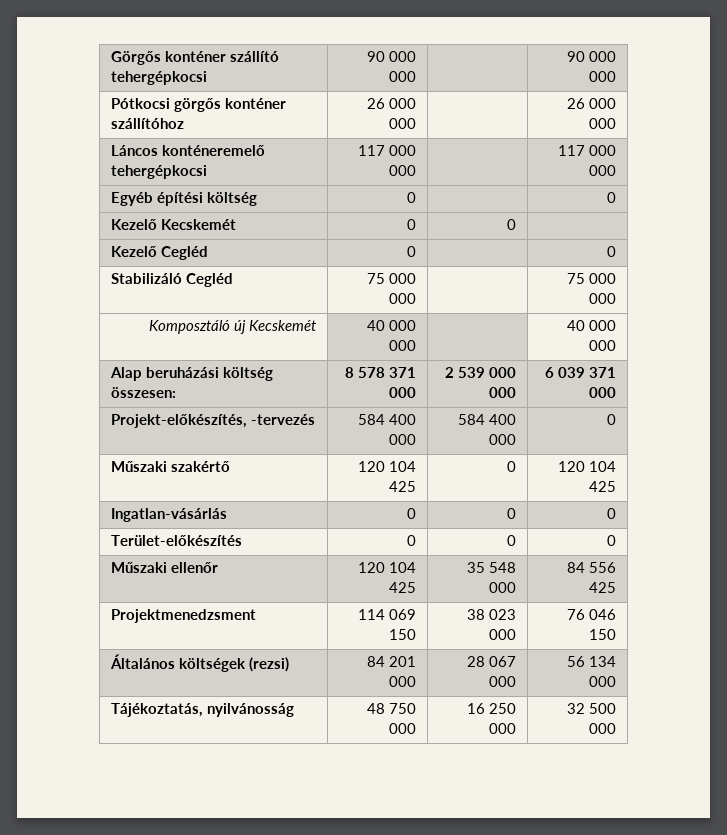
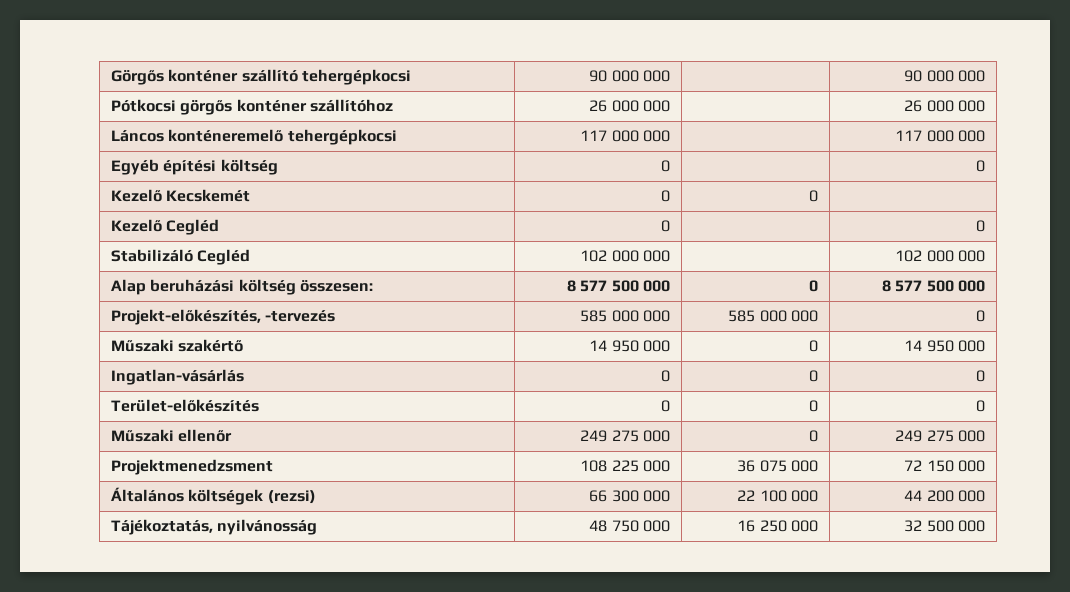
- Stabilizáló Cegléd | 75 000 000 | | 75 000 000
- Komposztáló új Kecskemét | 40 000 000 | | 40 000 000
+ Stabilizáló Cegléd | 102 000 000 | | 102 000 000
- Alap beruházási költség összesen: | 8 578 371 000 | 2 539 000 000 | 6 039 371 000
+ Alap beruházási költség összesen: | 8 577 500 000 | 0 | 8 577 500 000
- Projekt-előkészítés, -tervezés | 584 400 000 | 584 400 000 | 0
+ Projekt-előkészítés, -tervezés | 585 000 000 | 585 000 000 | 0
- Műszaki szakértő | 120 104 425 | 0 | 120 104 425
+ Műszaki szakértő | 14 950 000 | 0 | 14 950 000
- Műszaki ellenőr | 120 104 425 | 35 548 000 | 84 556 425
- Projektmenedzsment | 114 069 150 | 38 023 000 | 76 046 150
+ Műszaki ellenőr | 249 275 000 | 0 | 249 275 000
+ Projektmenedzsment | 108 225 000 | 36 075 000 | 72 150 000
- Általános költségek (rezsi) | 84 201 000 | 28 067 000 | 56 134 000
+ Általános költségek (rezsi) | 66 300 000 | 22 100 000 | 44 200 000

